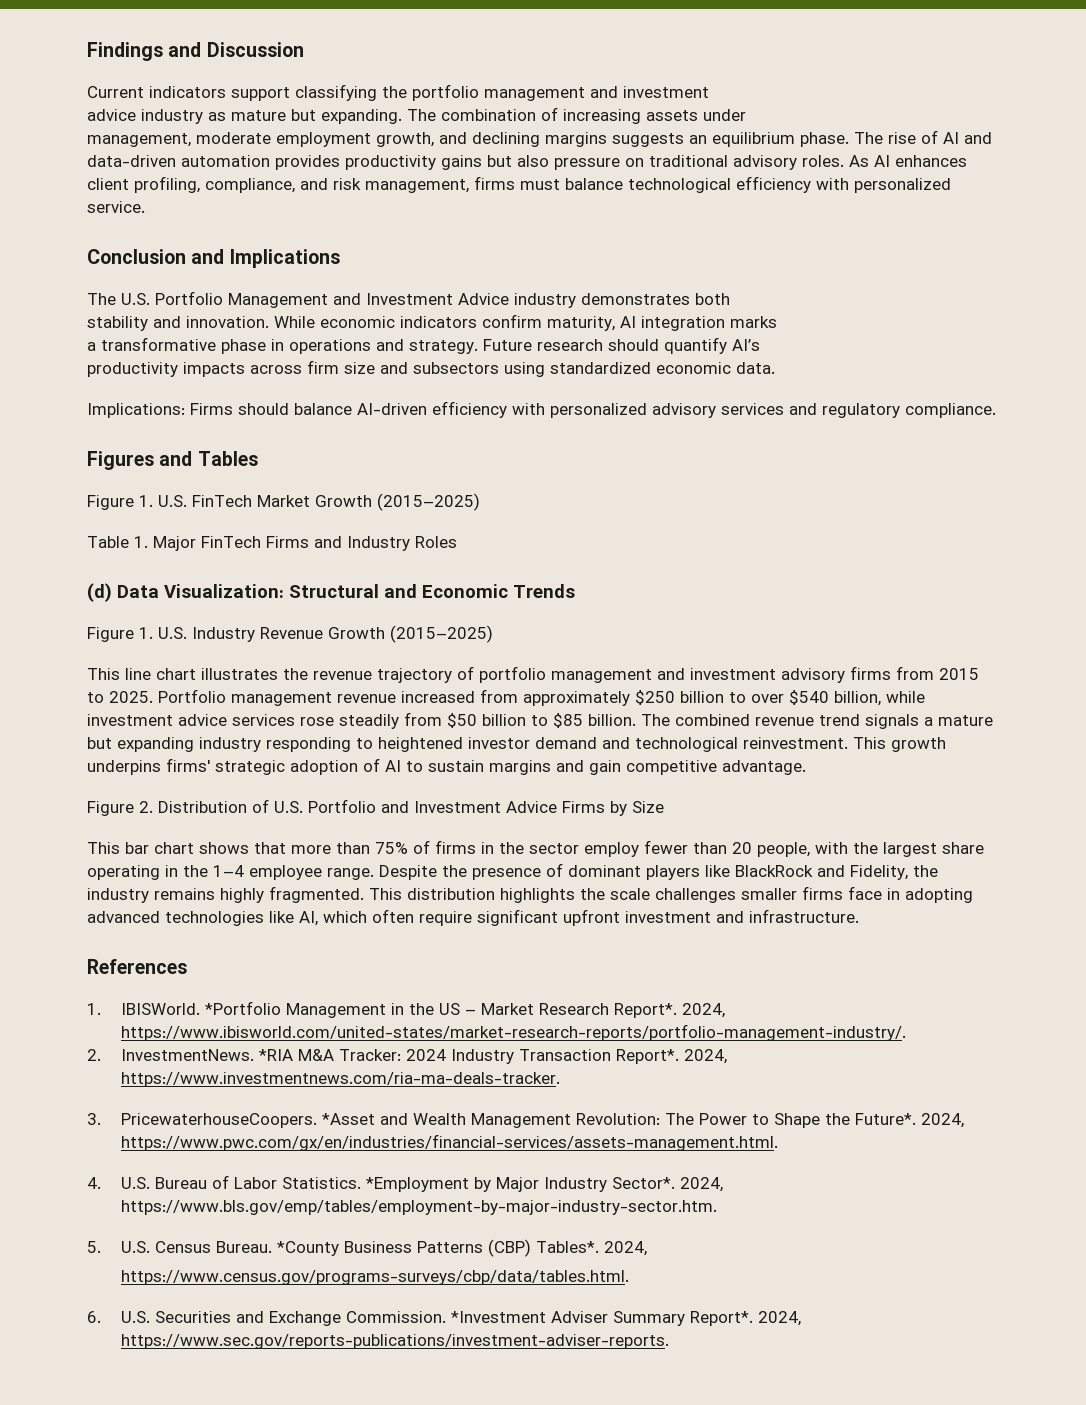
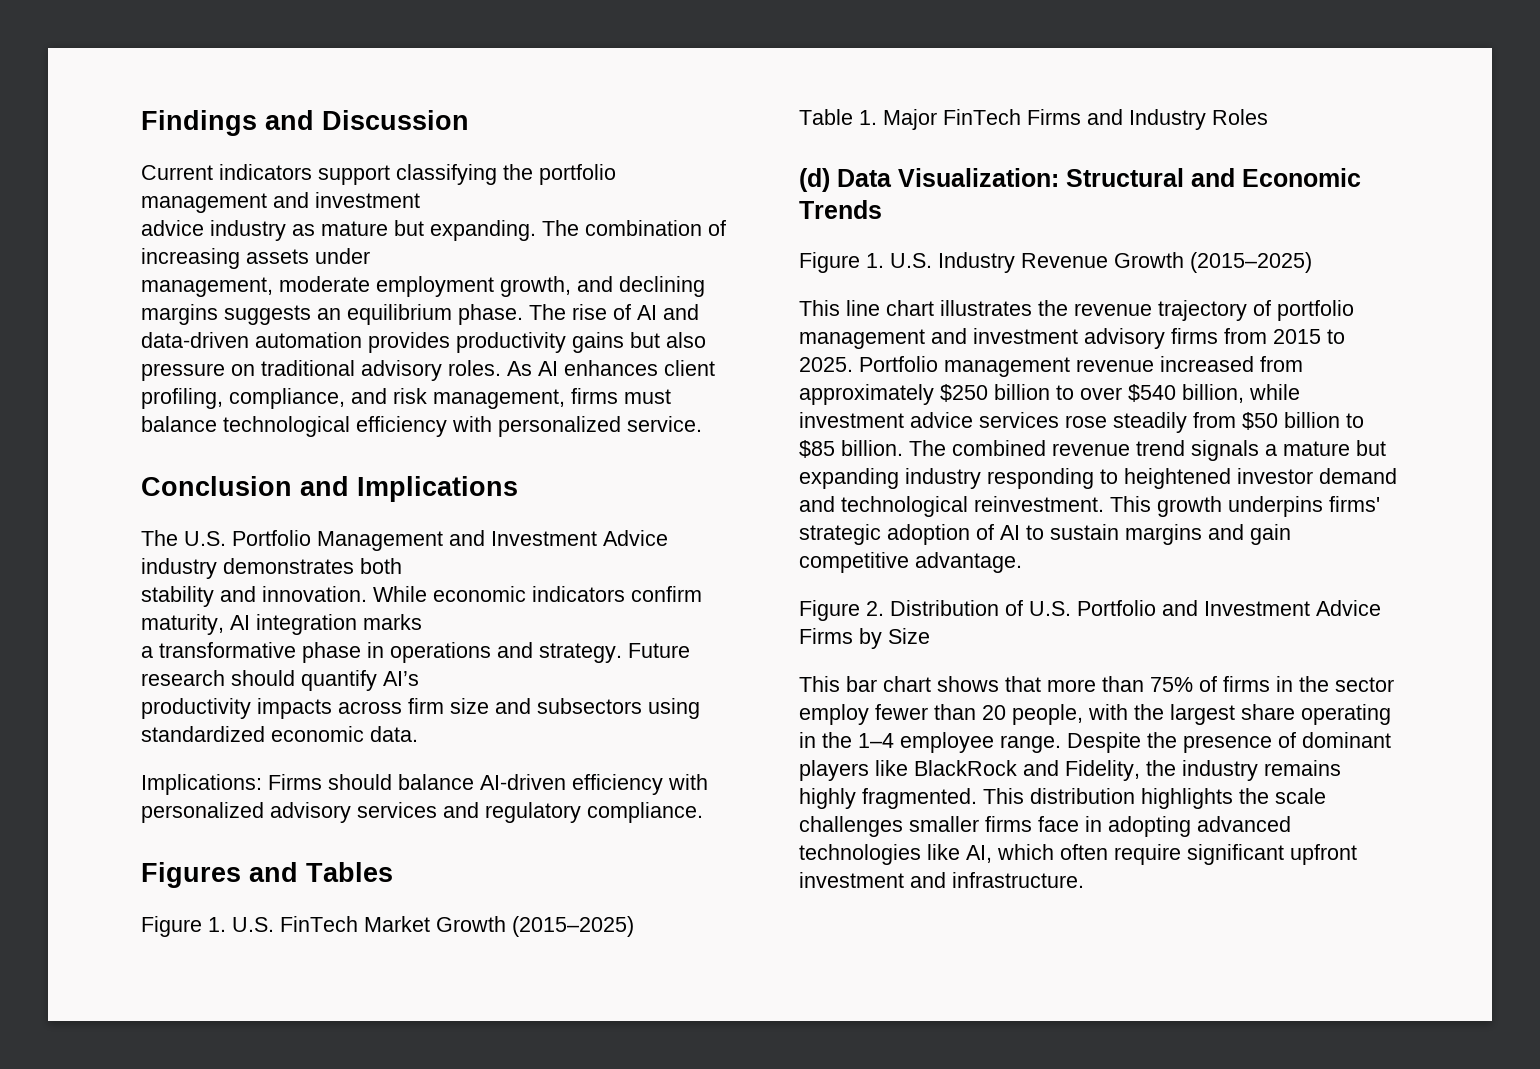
- References
- 1. IBISWorld. *Portfolio Management in the US – Market Research Report*. 2024, https://www.ibisworld.com/united-states/market-research-reports/portfolio-management-industry/.
- 2. InvestmentNews. *RIA M&A Tracker: 2024 Industry Transaction Report*. 2024, https://www.investmentnews.com/ria-ma-deals-tracker.
- 3. PricewaterhouseCoopers. *Asset and Wealth Management Revolution: The Power to Shape the Future*. 2024, https://www.pwc.com/gx/en/industries/financial-services/assets-management.html.
- 4. U.S. Bureau of Labor Statistics. *Employment by Major Industry Sector*. 2024, https://www.bls.gov/emp/tables/employment-by-major-industry-sector.htm.
- 5. U.S. Census Bureau. *County Business Patterns (CBP) Tables*. 2024,
- https://www.census.gov/programs-surveys/cbp/data/tables.html.
- 6. U.S. Securities and Exchange Commission. *Investment Adviser Summary Report*. 2024, https://www.sec.gov/reports-publications/investment-adviser-reports.

